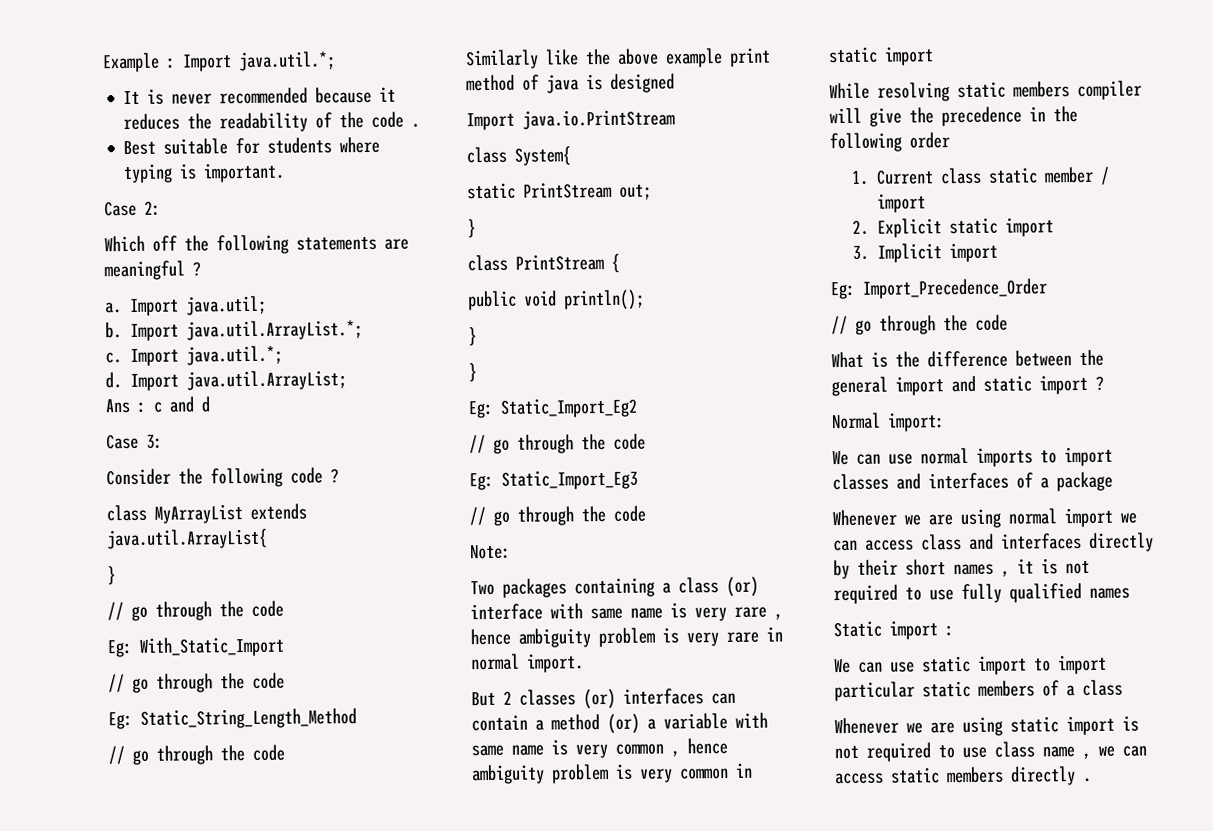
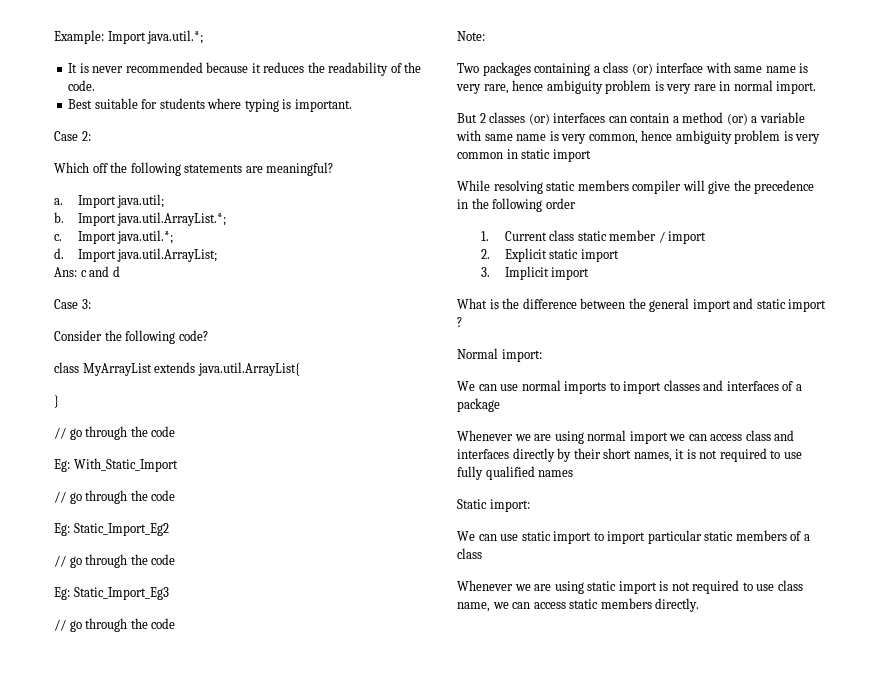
- Example : Import java.util.*;
+ Example: Import java.util.*;
- It is never recommended because it reduces the readability of the code .
+ It is never recommended because it reduces the readability of the code.
- Which off the following statements are meaningful ?
+ Which off the following statements are meaningful?
- Ans : c and d
+ Ans: c and d
- Consider the following code ?
+ Consider the following code?
- Eg: Static_String_Length_Method
- // go through the code
- Similarly like the above example print method of java is designed
- Import java.io.PrintStream
- class System{
- static PrintStream out;
- }
- class PrintStream {
- public void println();
- }
- }
- Two packages containing a class (or) interface with same name is very rare , hence ambiguity problem is very rare in normal import.
+ Two packages containing a class (or) interface with same name is very rare, hence ambiguity problem is very rare in normal import.
- But 2 classes (or) interfaces can contain a method (or) a variable with same name is very common , hence ambiguity problem is very common in static import
+ But 2 classes (or) interfaces can contain a method (or) a variable with same name is very common, hence ambiguity problem is very common in static import
- Eg: Import_Precedence_Order
- // go through the code
- Whenever we are using normal import we can access class and interfaces directly by their short names , it is not required to use fully qualified names
+ Whenever we are using normal import we can access class and interfaces directly by their short names, it is not required to use fully qualified names
- Static import :
+ Static import:
- Whenever we are using static import is not required to use class name , we can access static members directly .
+ Whenever we are using static import is not required to use class name, we can access static members directly.

